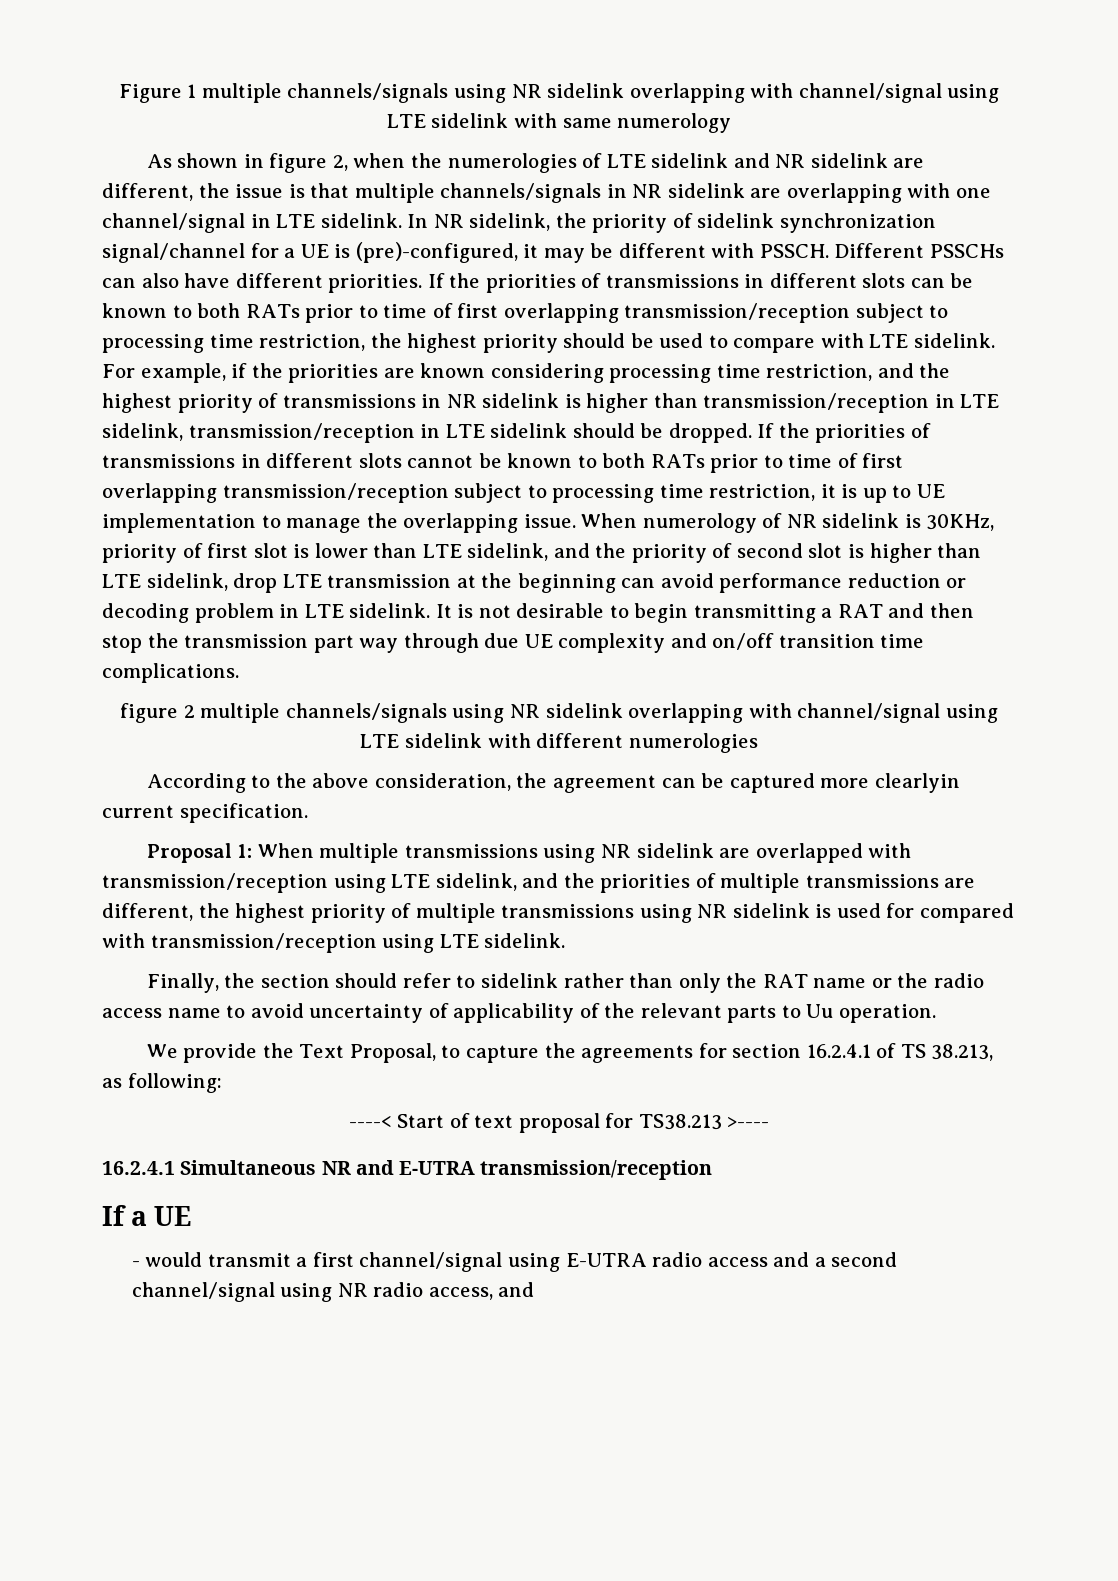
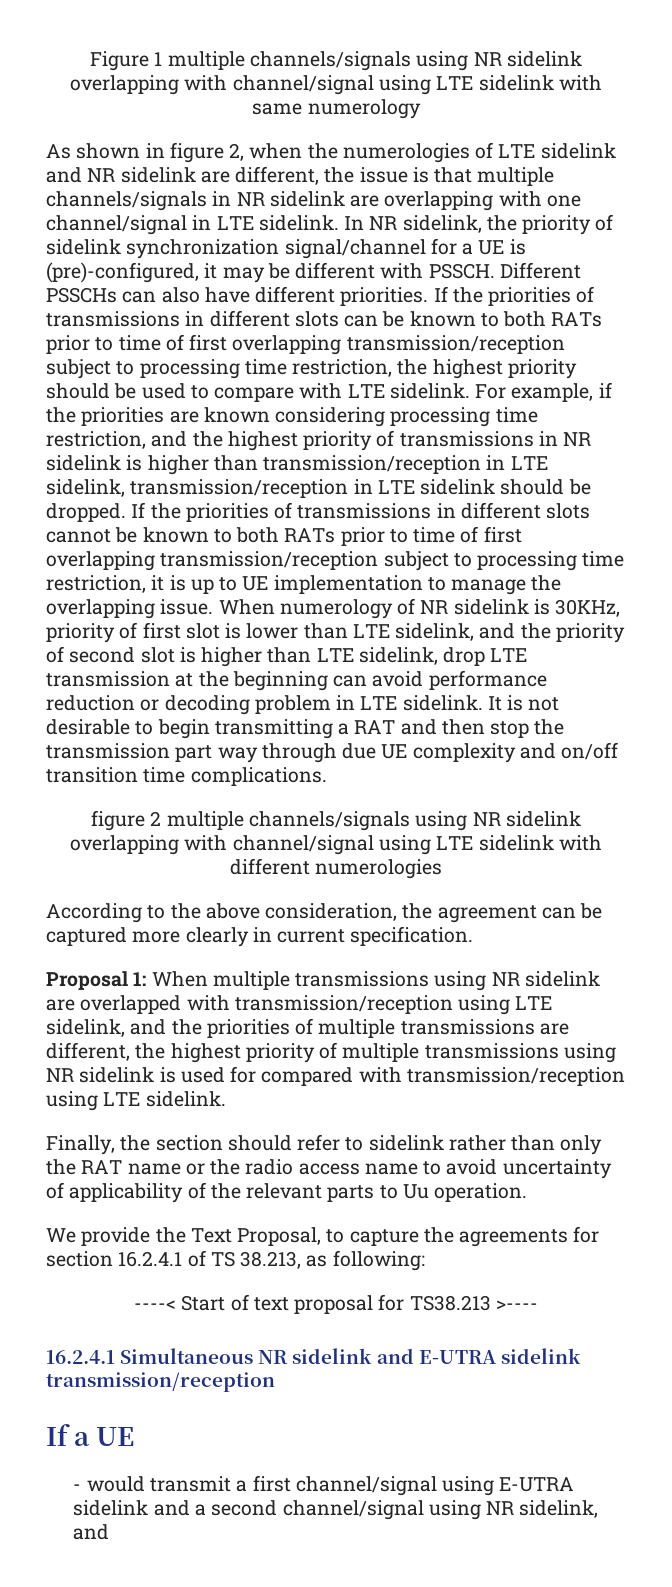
- According to the above consideration, the agreement can be captured more clearlyin current specification.
+ According to the above consideration, the agreement can be captured more clearly in current specification.
- 16.2.4.1 Simultaneous NR and E-UTRA transmission/reception
+ 16.2.4.1 Simultaneous NR sidelink and E-UTRA sidelink transmission/reception
- - would transmit a first channel/signal using E-UTRA radio access and a second channel/signal using NR radio access, and
+ - would transmit a first channel/signal using E-UTRA sidelink and a second channel/signal using NR sidelink, and

